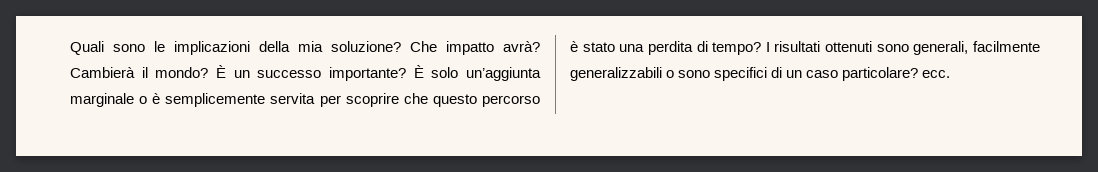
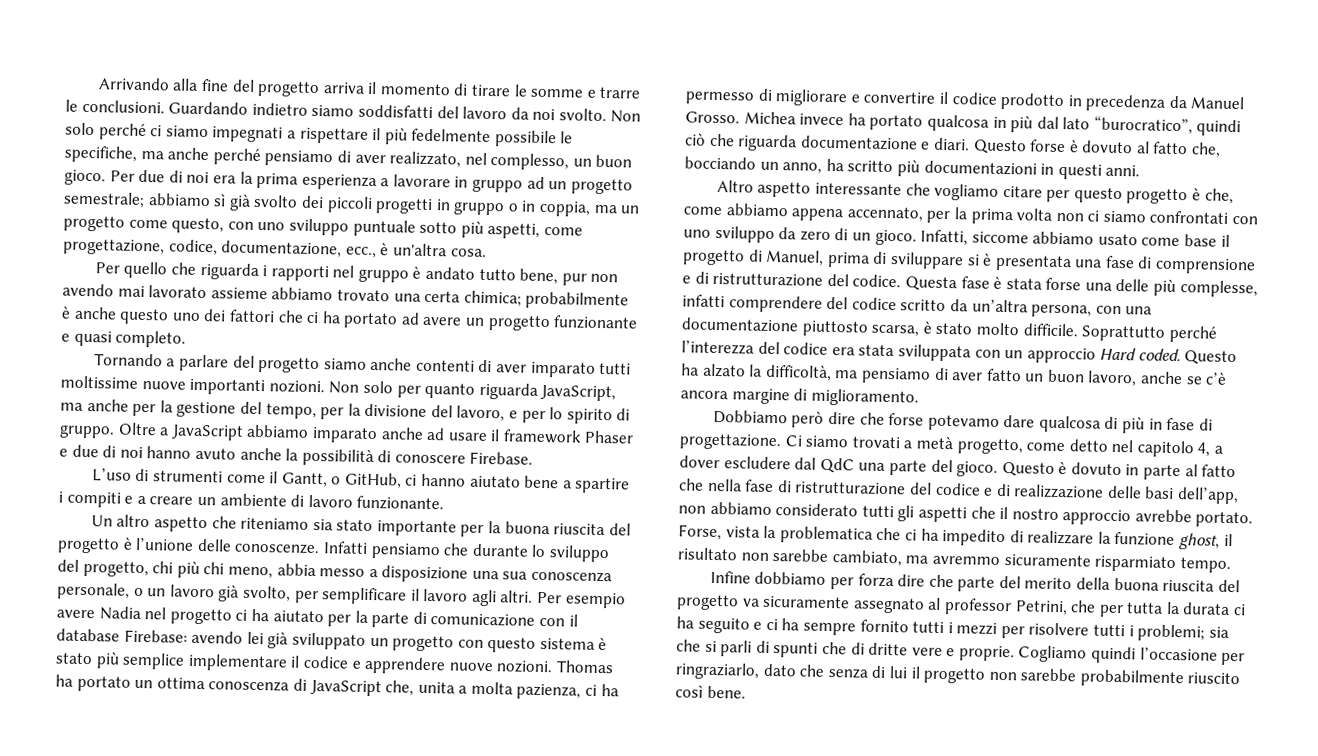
- Quali sono le implicazioni della mia soluzione? Che impatto avrà? Cambierà il mondo? È un successo importante? È solo un’aggiunta marginale o è semplicemente servita per scoprire che questo percorso è stato una perdita di tempo? I risultati ottenuti sono generali, facilmente generalizzabili o sono specifici di un caso particolare? ecc.
+ Arrivando alla fine del progetto arriva il momento di tirare le somme e trarre le conclusioni. Guardando indietro siamo soddisfatti del lavoro da noi svolto. Non solo perché ci siamo impegnati a rispettare il più fedelmente possibile le specifiche, ma anche perché pensiamo di aver realizzato, nel complesso, un buon gioco. Per due di noi era la prima esperienza a lavorare in gruppo ad un progetto semestrale; abbiamo sì già svolto dei piccoli progetti in gruppo o in coppia, ma un progetto come questo, con uno sviluppo puntuale sotto più aspetti, come progettazione, codice, documentazione, ecc., è un'altra cosa.
+ Per quello che riguarda i rapporti nel gruppo è andato tutto bene, pur non avendo mai lavorato assieme abbiamo trovato una certa chimica; probabilmente è anche questo uno dei fattori che ci ha portato ad avere un progetto funzionante e quasi completo.
+ Tornando a parlare del progetto siamo anche contenti di aver imparato tutti moltissime nuove importanti nozioni. Non solo per quanto riguarda JavaScript, ma anche per la gestione del tempo, per la divisione del lavoro, e per lo spirito di gruppo. Oltre a JavaScript abbiamo imparato anche ad usare il framework Phaser e due di noi hanno avuto anche la possibilità di conoscere Firebase.
+ L’uso di strumenti come il Gantt, o GitHub, ci hanno aiutato bene a spartire i compiti e a creare un ambiente di lavoro funzionante.
+ Un altro aspetto che riteniamo sia stato importante per la buona riuscita del progetto è l’unione delle conoscenze. Infatti pensiamo che durante lo sviluppo del progetto, chi più chi meno, abbia messo a disposizione una sua conoscenza personale, o un lavoro già svolto, per semplificare il lavoro agli altri. Per esempio avere Nadia nel progetto ci ha aiutato per la parte di comunicazione con il database Firebase: avendo lei già sviluppato un progetto con questo sistema è stato più semplice implementare il codice e apprendere nuove nozioni. Thomas ha portato un ottima conoscenza di JavaScript che, unita a molta pazienza, ci ha permesso di migliorare e convertire il codice prodotto in precedenza da Manuel Grosso. Michea invece ha portato qualcosa in più dal lato “burocratico”, quindi ciò che riguarda documentazione e diari. Questo forse è dovuto al fatto che, bocciando un anno, ha scritto più documentazioni in questi anni.
+ Altro aspetto interessante che vogliamo citare per questo progetto è che, come abbiamo appena accennato, per la prima volta non ci siamo confrontati con uno sviluppo da zero di un gioco. Infatti, siccome abbiamo usato come base il progetto di Manuel, prima di sviluppare si è presentata una fase di comprensione e di ristrutturazione del codice. Questa fase è stata forse una delle più complesse, infatti comprendere del codice scritto da un’altra persona, con una documentazione piuttosto scarsa, è stato molto difficile. Soprattutto perché l’interezza del codice era stata sviluppata con un approccio Hard coded. Questo ha alzato la difficoltà, ma pensiamo di aver fatto un buon lavoro, anche se c’è ancora margine di miglioramento.
+ Dobbiamo però dire che forse potevamo dare qualcosa di più in fase di progettazione. Ci siamo trovati a metà progetto, come detto nel capitolo 4, a dover escludere dal QdC una parte del gioco. Questo è dovuto in parte al fatto che nella fase di ristrutturazione del codice e di realizzazione delle basi dell’app, non abbiamo considerato tutti gli aspetti che il nostro approccio avrebbe portato. Forse, vista la problematica che ci ha impedito di realizzare la funzione ghost, il risultato non sarebbe cambiato, ma avremmo sicuramente risparmiato tempo.
+ Infine dobbiamo per forza dire che parte del merito della buona riuscita del progetto va sicuramente assegnato al professor Petrini, che per tutta la durata ci ha seguito e ci ha sempre fornito tutti i mezzi per risolvere tutti i problemi; sia che si parli di spunti che di dritte vere e proprie. Cogliamo quindi l’occasione per ringraziarlo, dato che senza di lui il progetto non sarebbe probabilmente riuscito così bene.

